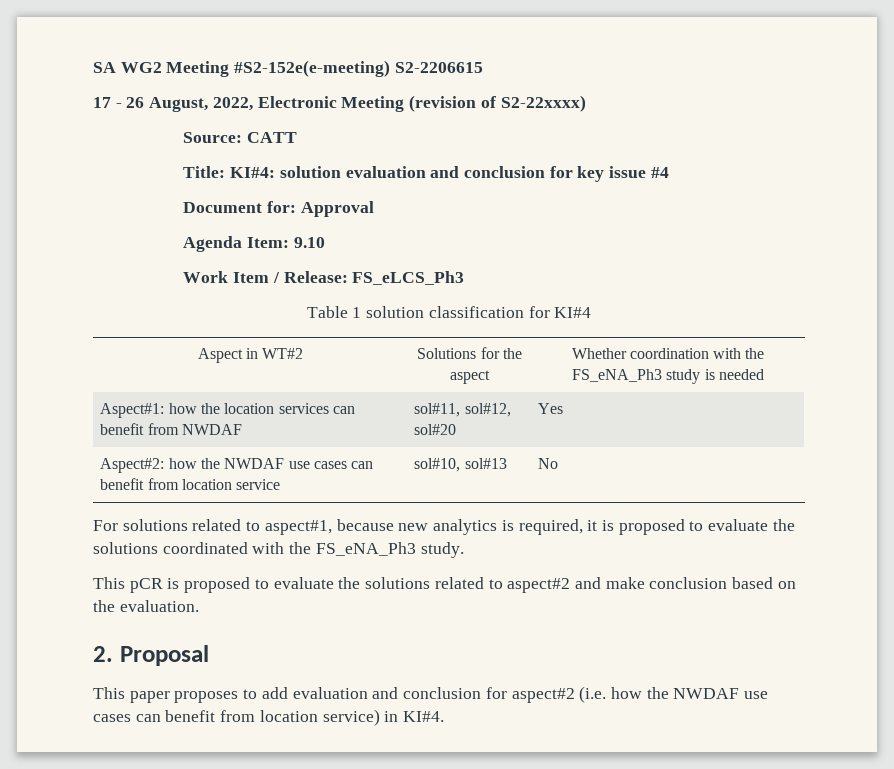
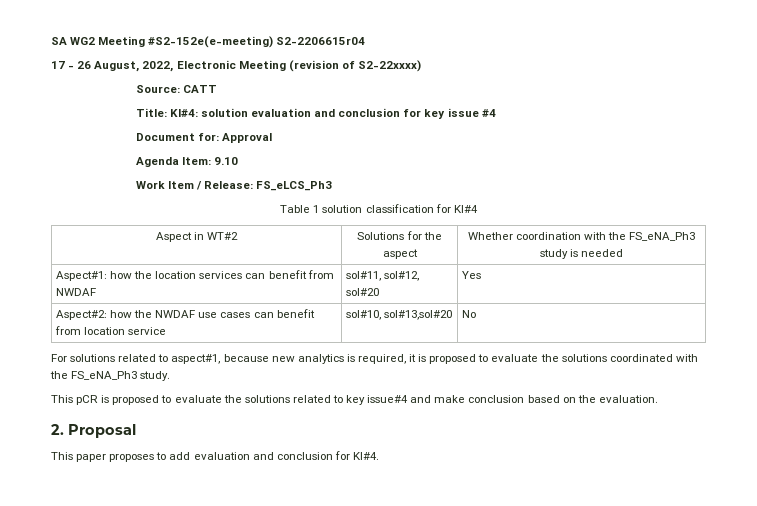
- SA WG2 Meeting #S2-152e(e-meeting) S2-2206615
+ SA WG2 Meeting #S2-152e(e-meeting) S2-2206615r04
- Aspect#2: how the NWDAF use cases can benefit from location service | sol#10, sol#13 | No
+ Aspect#2: how the NWDAF use cases can benefit from location service | sol#10, sol#13,sol#20 | No
- This pCR is proposed to evaluate the solutions related to aspect#2 and make conclusion based on the evaluation.
+ This pCR is proposed to evaluate the solutions related to key issue#4 and make conclusion based on the evaluation.
- This paper proposes to add evaluation and conclusion for aspect#2 (i.e. how the NWDAF use cases can benefit from location service) in KI#4.
+ This paper proposes to add evaluation and conclusion for KI#4.

